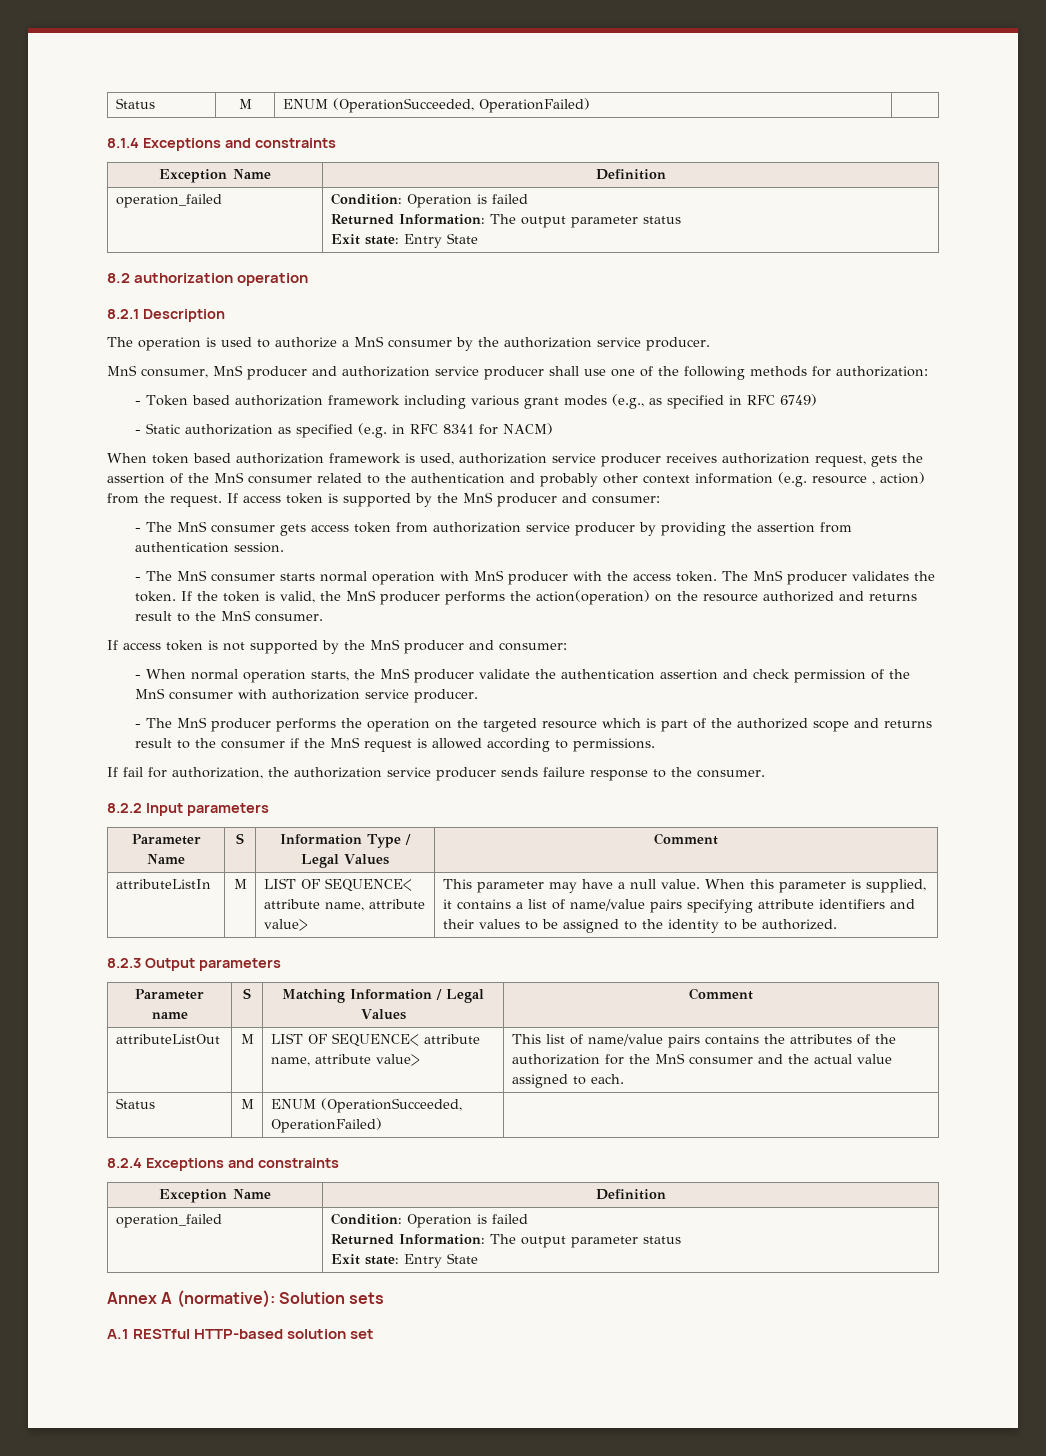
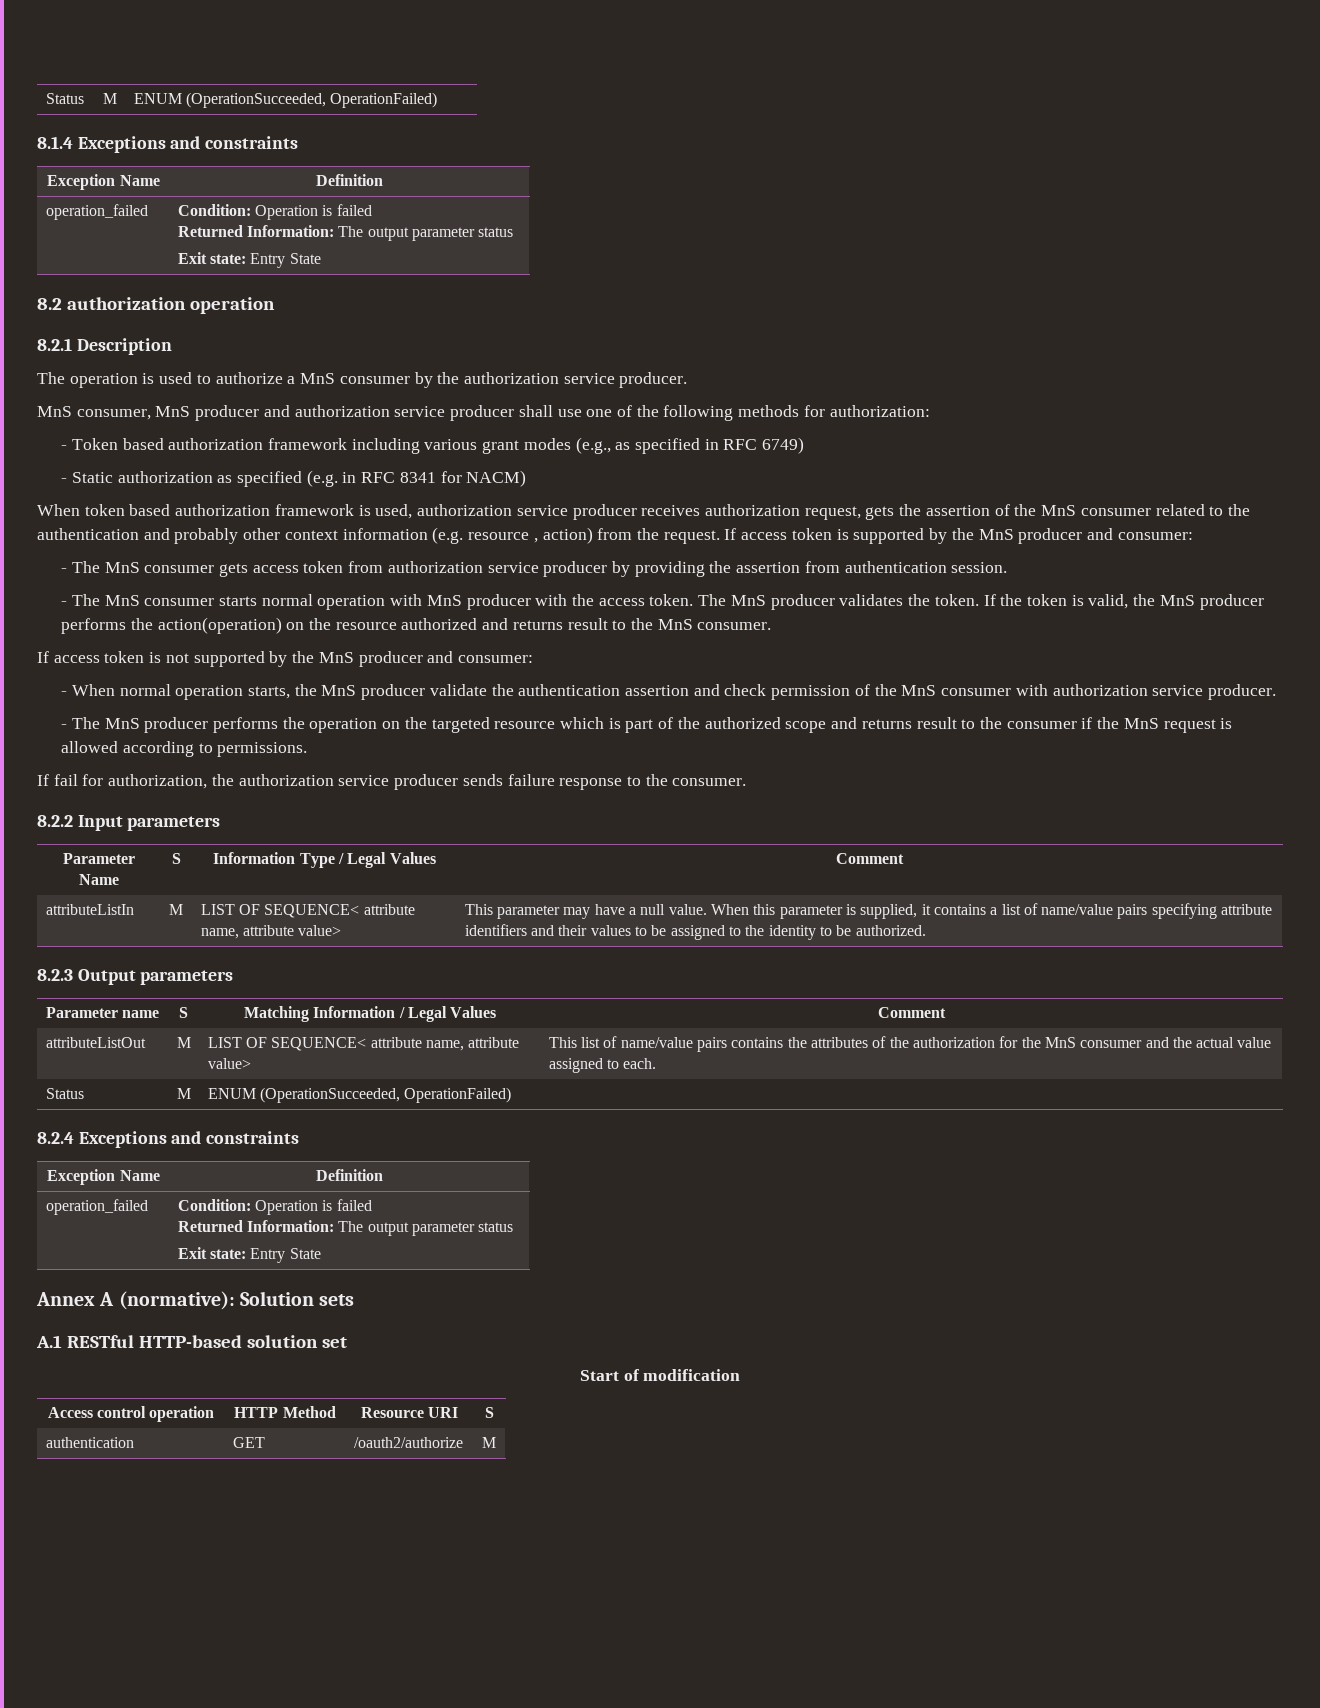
+ Start of modification
+ Access control operation | HTTP Method | Resource URI | S
+ authentication | GET | /oauth2/authorize | M

